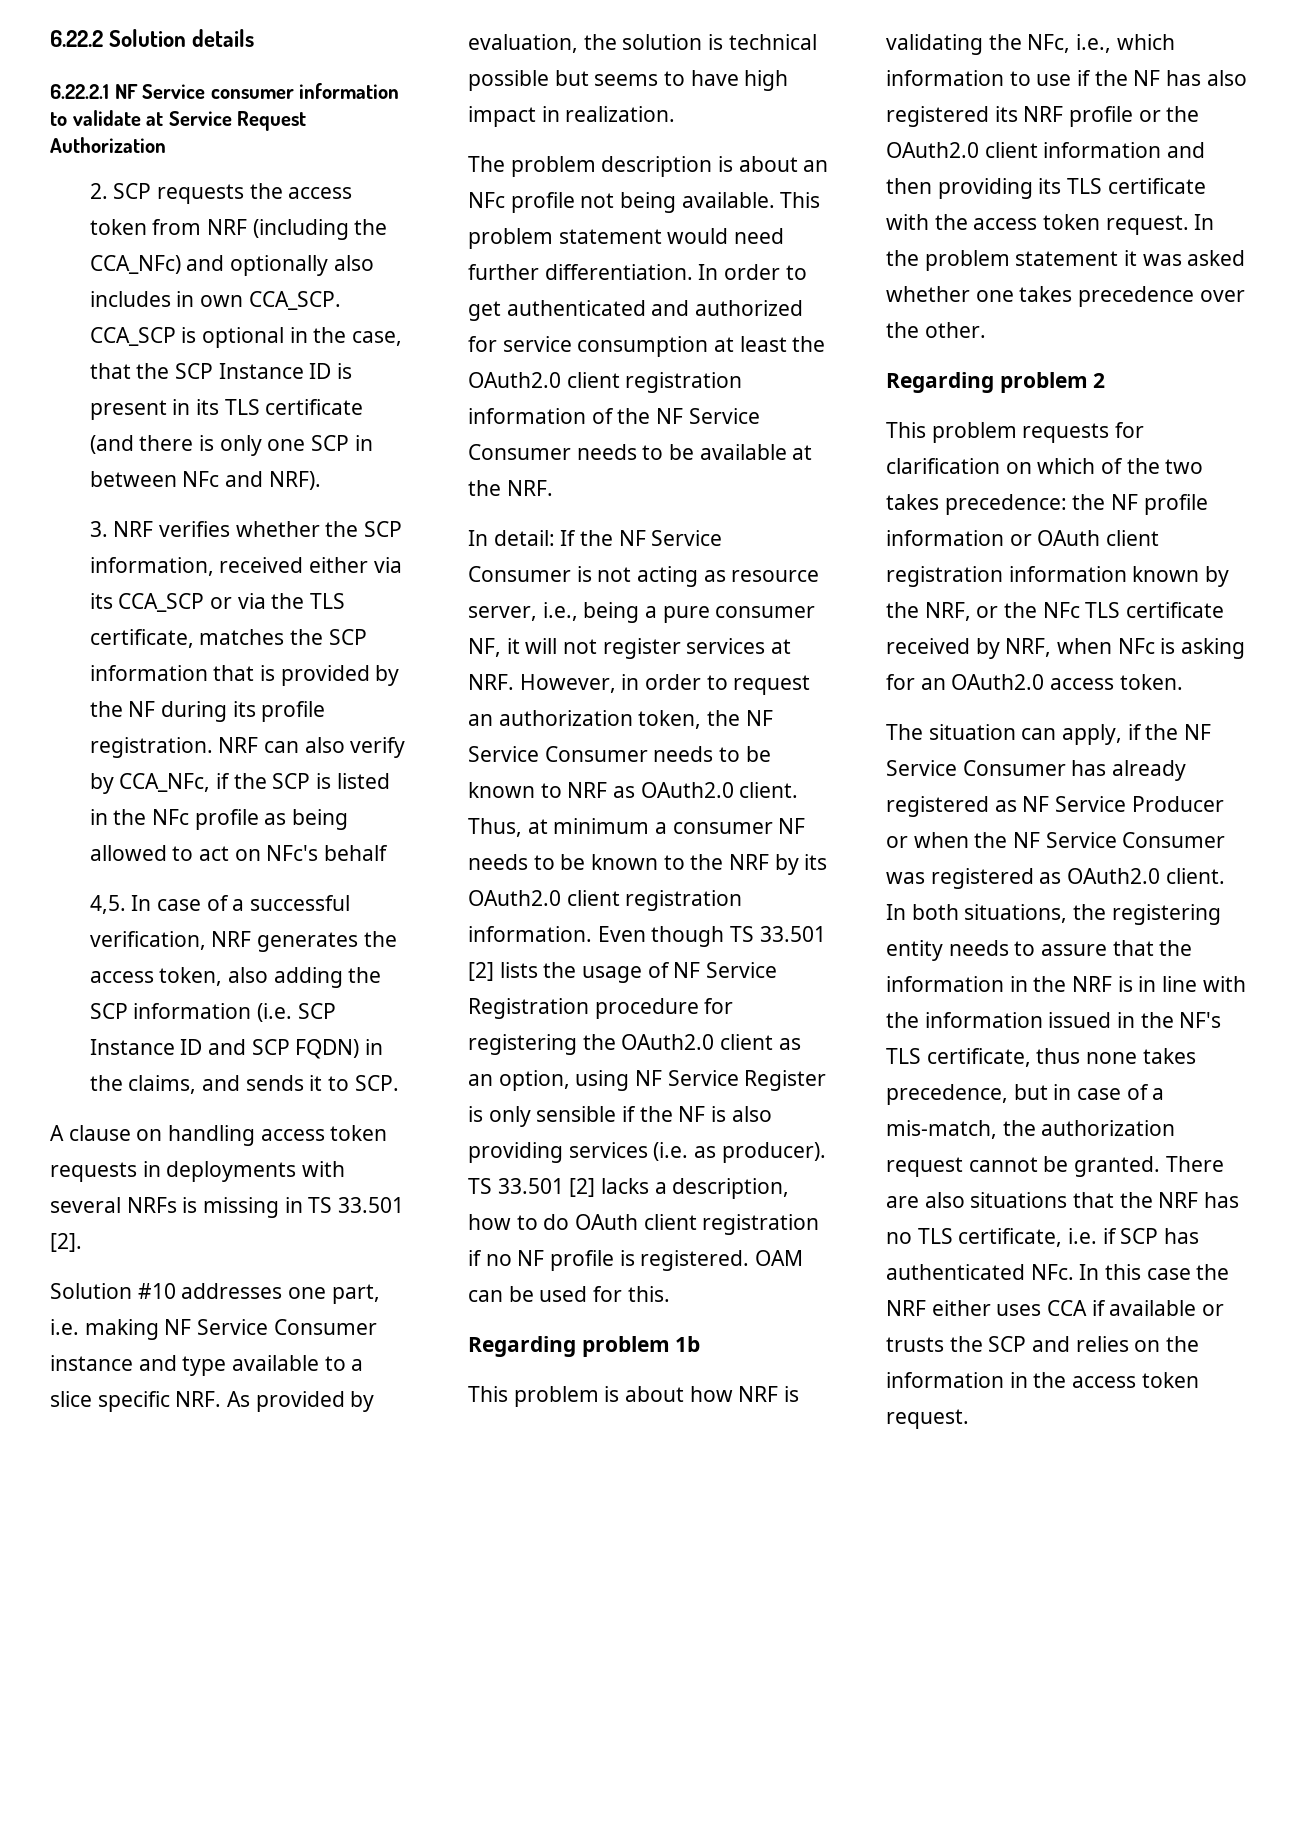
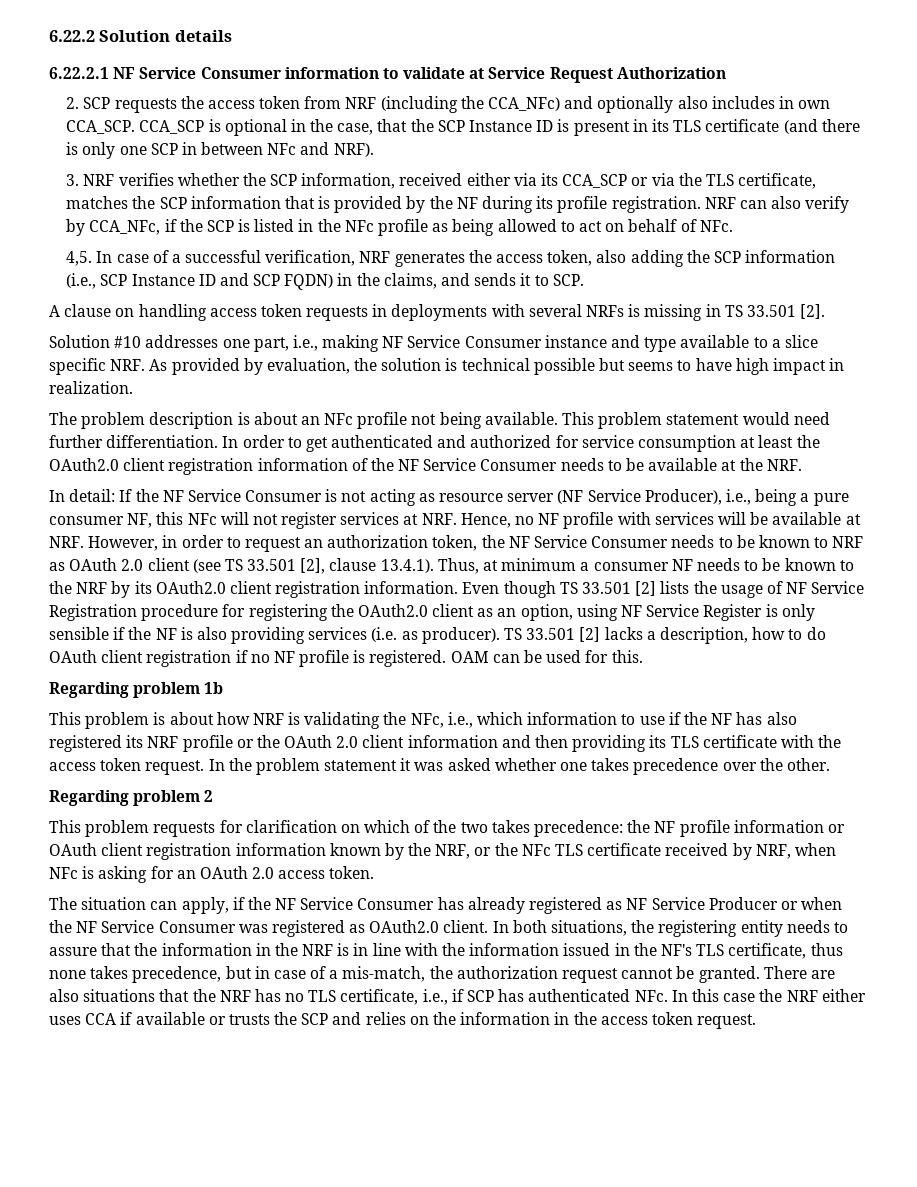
- 6.22.2.1 NF Service consumer information to validate at Service Request Authorization
+ 6.22.2.1 NF Service Consumer information to validate at Service Request Authorization
- NRF can also verify by CCA_NFc, if the SCP is listed in the NFc profile as being allowed to act on NFc's behalf
+ NRF can also verify by CCA_NFc, if the SCP is listed in the NFc profile as being allowed to act on behalf of NFc.
- In case of a successful verification, NRF generates the access token, also adding the SCP information (i.e. SCP Instance ID and SCP FQDN) in the claims, and sends it to SCP.
+ In case of a successful verification, NRF generates the access token, also adding the SCP information (i.e., SCP Instance ID and SCP FQDN) in the claims, and sends it to SCP.
- Solution #10 addresses one part, i.e. making NF Service Consumer instance and type available to a slice specific NRF. As provided by evaluation, the solution is technical possible but seems to have high impact in realization.
+ Solution #10 addresses one part, i.e., making NF Service Consumer instance and type available to a slice specific NRF. As provided by evaluation, the solution is technical possible but seems to have high impact in realization.
- If the NF Service Consumer is not acting as resource server, i.e., being a pure consumer NF, it will not register services at NRF. However, in order to request an authorization token, the NF Service Consumer needs to be known to NRF as OAuth2.0 client. Thus, at minimum a consumer NF needs to be known to the NRF by its OAuth2.0 client registration information.
+ If the NF Service Consumer is not acting as resource server (NF Service Producer), i.e., being a pure consumer NF, this NFc will not register services at NRF. Hence, no NF profile with services will be available at NRF. However, in order to request an authorization token, the NF Service Consumer needs to be known to NRF as OAuth 2.0 client (see TS 33.501 [2], clause 13.4.1). Thus, at minimum a consumer NF needs to be known to the NRF by its OAuth2.0 client registration information.
- This problem is about how NRF is validating the NFc, i.e., which information to use if the NF has also registered its NRF profile or the OAuth2.0 client information and then providing its TLS certificate with the access token request.
+ This problem is about how NRF is validating the NFc, i.e., which information to use if the NF has also registered its NRF profile or the OAuth 2.0 client information and then providing its TLS certificate with the access token request.
- This problem requests for clarification on which of the two takes precedence: the NF profile information or OAuth client registration information known by the NRF, or the NFc TLS certificate received by NRF, when NFc is asking for an OAuth2.0 access token.
+ This problem requests for clarification on which of the two takes precedence: the NF profile information or OAuth client registration information known by the NRF, or the NFc TLS certificate received by NRF, when NFc is asking for an OAuth 2.0 access token.
- There are also situations that the NRF has no TLS certificate, i.e. if SCP has authenticated NFc. In this case the NRF either uses CCA if available or trusts the SCP and relies on the information in the access token request.
+ There are also situations that the NRF has no TLS certificate, i.e., if SCP has authenticated NFc. In this case the NRF either uses CCA if available or trusts the SCP and relies on the information in the access token request.

